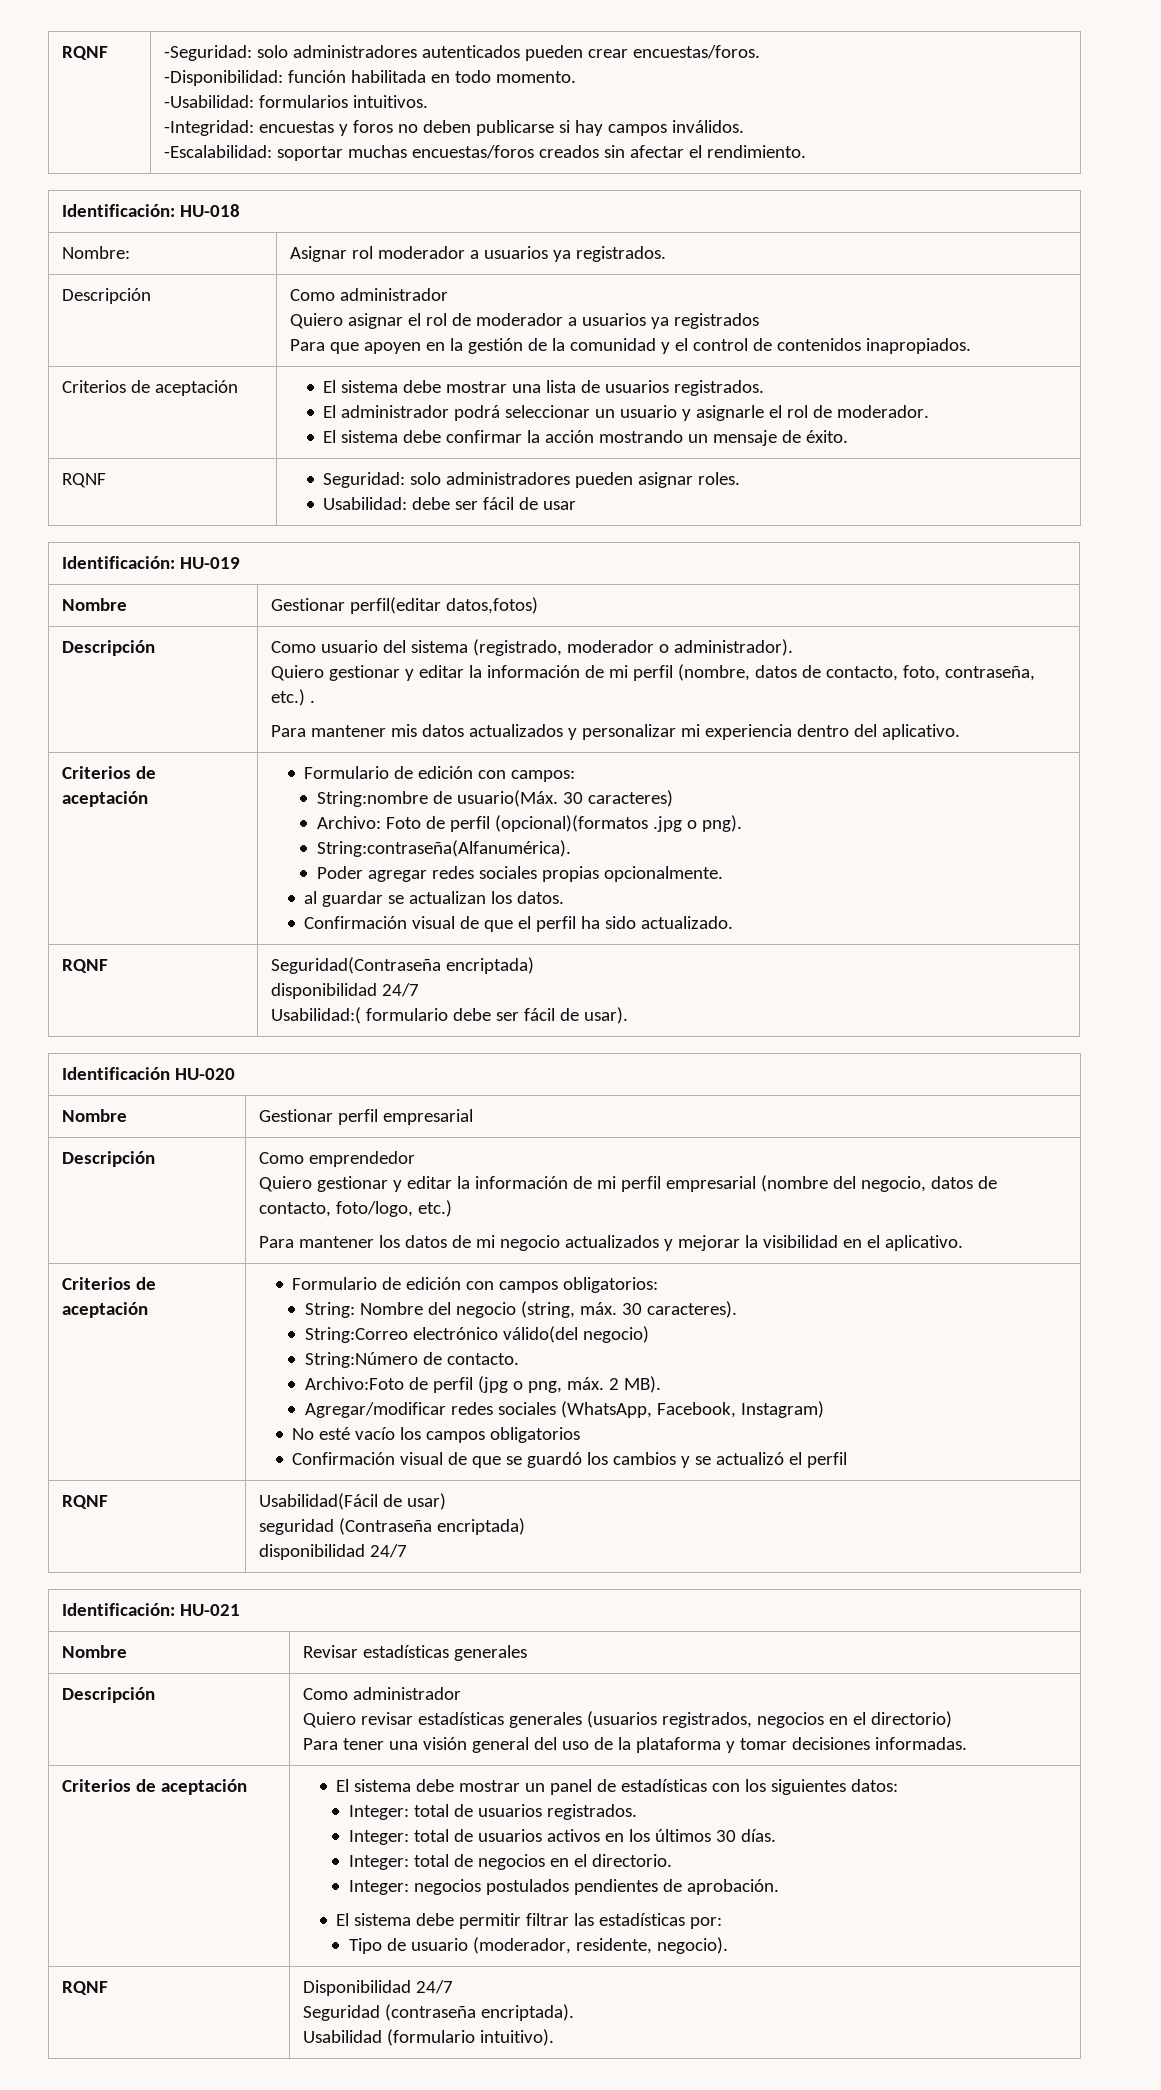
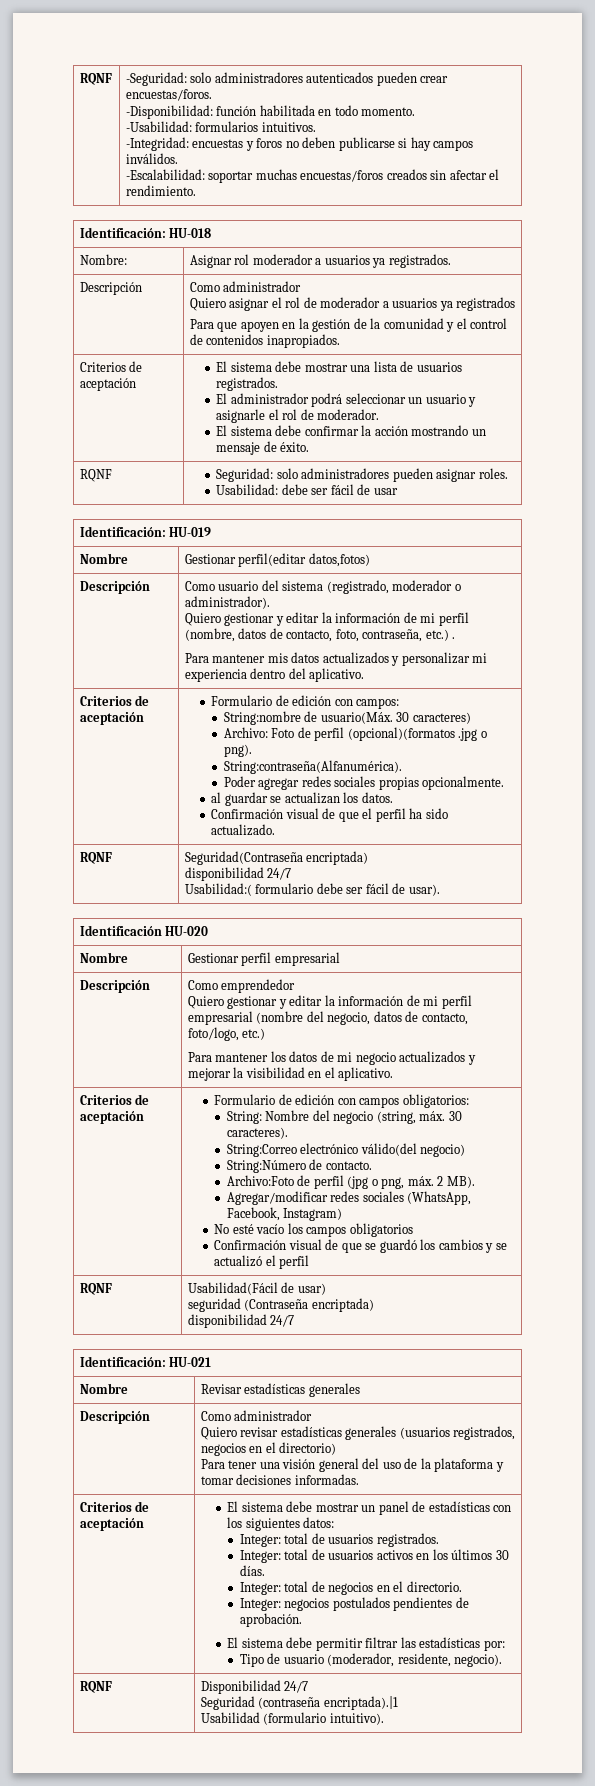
  RQNF | Disponibilidad 24/7
- Seguridad (contraseña encriptada).
+ Seguridad (contraseña encriptada).|1

